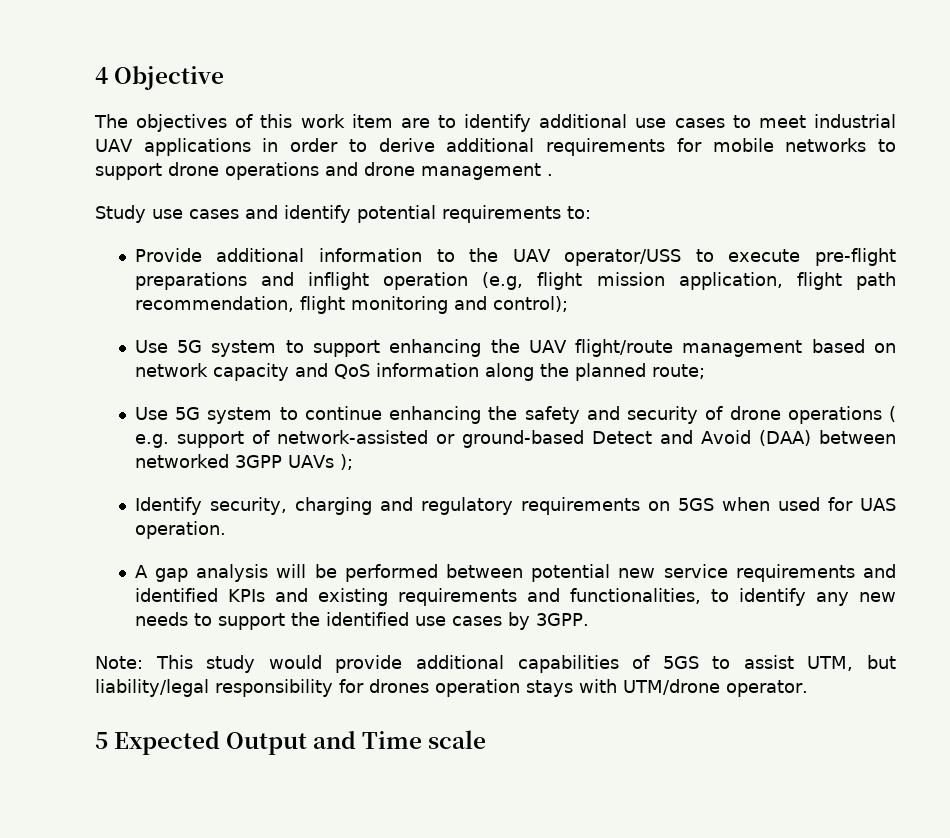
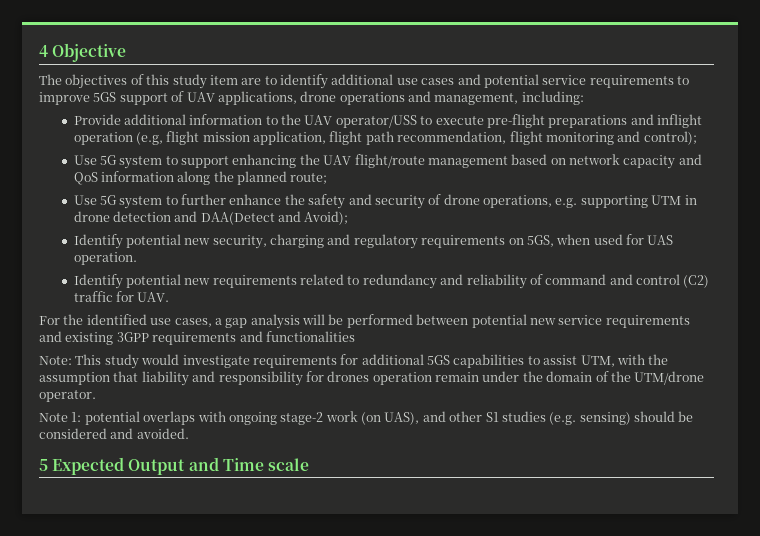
- The objectives of this work item are to identify additional use cases to meet industrial UAV applications in order to derive additional requirements for mobile networks to support drone operations and drone management .
- Study use cases and identify potential requirements to:
+ The objectives of this study item are to identify additional use cases and potential service requirements to improve 5GS support of UAV applications, drone operations and management, including:
- Use 5G system to continue enhancing the safety and security of drone operations ( e.g. support of network-assisted or ground-based Detect and Avoid (DAA) between networked 3GPP UAVs );
- Identify security, charging and regulatory requirements on 5GS when used for UAS operation.
+ Use 5G system to further enhance the safety and security of drone operations, e.g. supporting UTM in drone detection and DAA(Detect and Avoid);
+ Identify potential new security, charging and regulatory requirements on 5GS, when used for UAS operation.
- A gap analysis will be performed between potential new service requirements and identified KPIs and existing requirements and functionalities, to identify any new needs to support the identified use cases by 3GPP.
- Note: This study would provide additional capabilities of 5GS to assist UTM, but liability/legal responsibility for drones operation stays with UTM/drone operator.
+ Identify potential new requirements related to redundancy and reliability of command and control (C2) traffic for UAV.
+ For the identified use cases, a gap analysis will be performed between potential new service requirements and existing 3GPP requirements and functionalities
+ Note: This study would investigate requirements for additional 5GS capabilities to assist UTM, with the assumption that liability and responsibility for drones operation remain under the domain of the UTM/drone operator.
+ Note 1: potential overlaps with ongoing stage-2 work (on UAS), and other S1 studies (e.g. sensing) should be considered and avoided.

